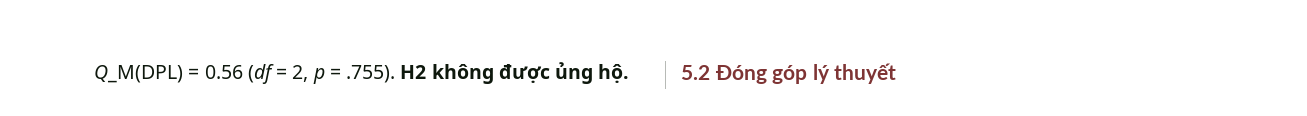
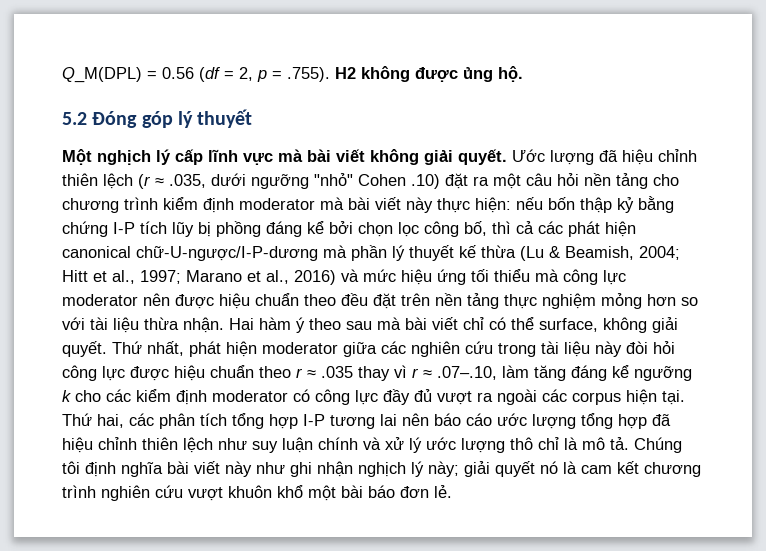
+ Một nghịch lý cấp lĩnh vực mà bài viết không giải quyết. Ước lượng đã hiệu chỉnh thiên lệch (r ≈ .035, dưới ngưỡng "nhỏ" Cohen .10) đặt ra một câu hỏi nền tảng cho chương trình kiểm định moderator mà bài viết này thực hiện: nếu bốn thập kỷ bằng chứng I-P tích lũy bị phồng đáng kể bởi chọn lọc công bố, thì cả các phát hiện canonical chữ-U-ngược/I-P-dương mà phần lý thuyết kế thừa (Lu & Beamish, 2004; Hitt et al., 1997; Marano et al., 2016) và mức hiệu ứng tối thiểu mà công lực moderator nên được hiệu chuẩn theo đều đặt trên nền tảng thực nghiệm mỏng hơn so với tài liệu thừa nhận. Hai hàm ý theo sau mà bài viết chỉ có thể surface, không giải quyết. Thứ nhất, phát hiện moderator giữa các nghiên cứu trong tài liệu này đòi hỏi công lực được hiệu chuẩn theo r ≈ .035 thay vì r ≈ .07–.10, làm tăng đáng kể ngưỡng k cho các kiểm định moderator có công lực đầy đủ vượt ra ngoài các corpus hiện tại. Thứ hai, các phân tích tổng hợp I-P tương lai nên báo cáo ước lượng tổng hợp đã hiệu chỉnh thiên lệch như suy luận chính và xử lý ước lượng thô chỉ là mô tả. Chúng tôi định nghĩa bài viết này như ghi nhận nghịch lý này; giải quyết nó là cam kết chương trình nghiên cứu vượt khuôn khổ một bài báo đơn lẻ.

